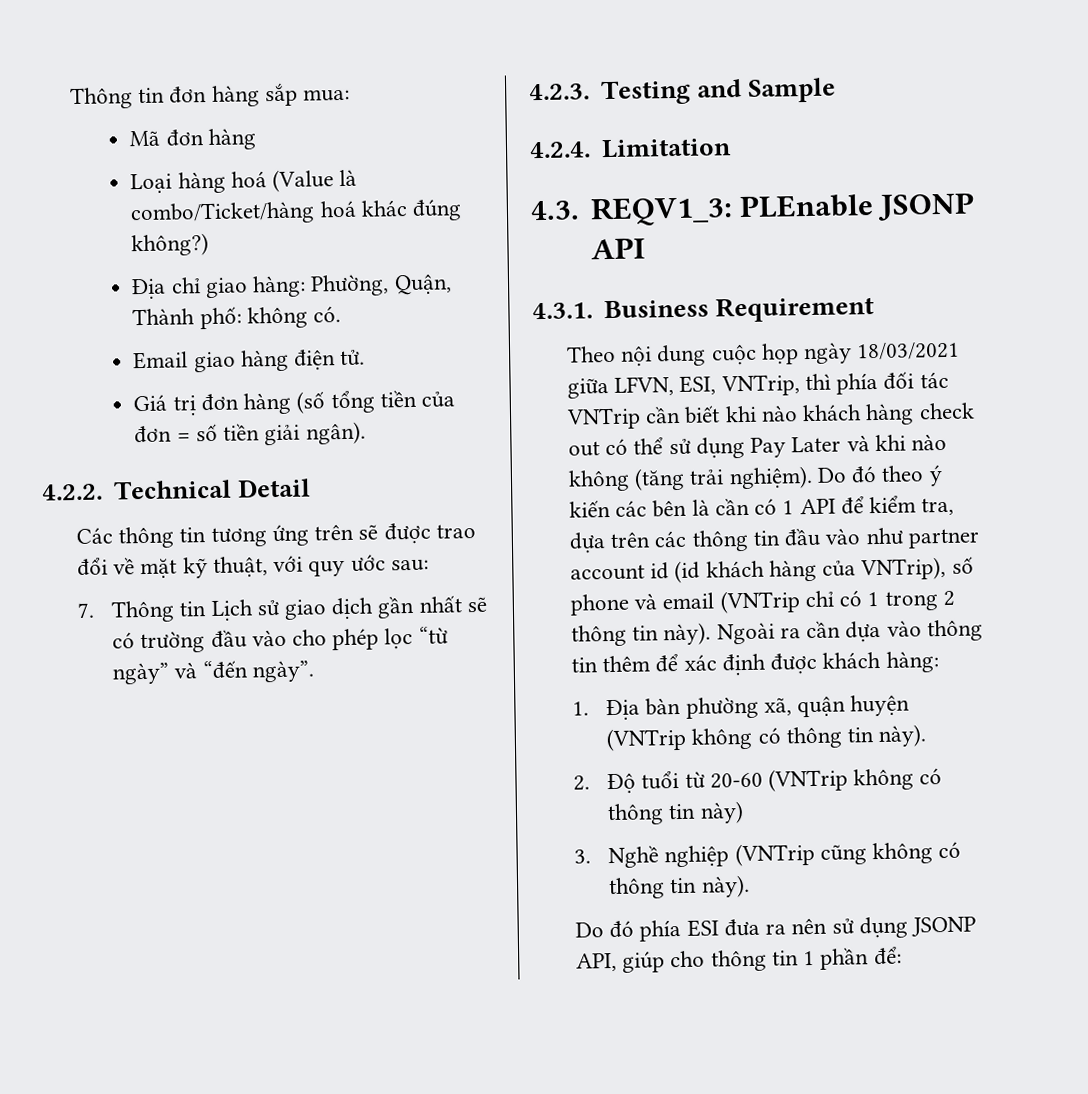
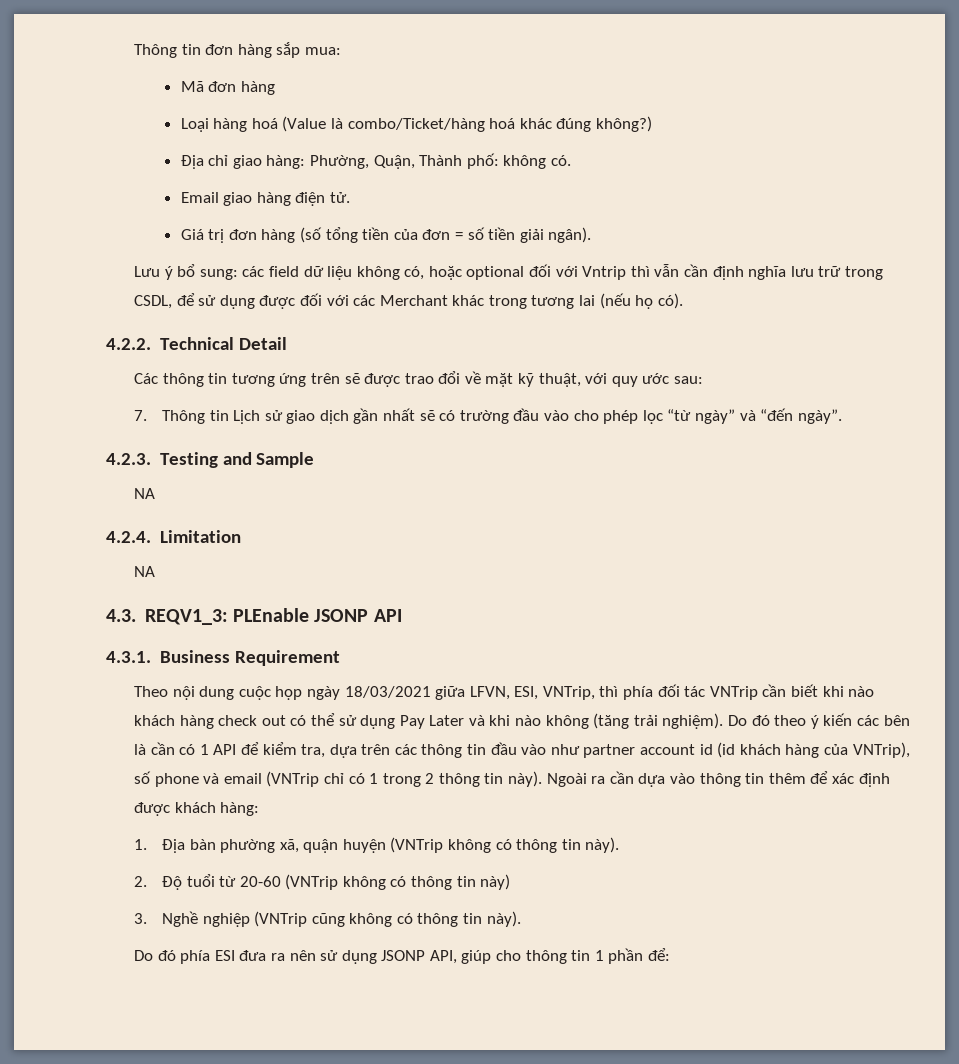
+ Lưu ý bổ sung: các field dữ liệu không có, hoặc optional đối với Vntrip thì vẫn cần định nghĩa lưu trữ trong CSDL, để sử dụng được đối với các Merchant khác trong tương lai (nếu họ có).
  4.2.3. Testing and Sample
+ NA
  4.2.4. Limitation
+ NA

